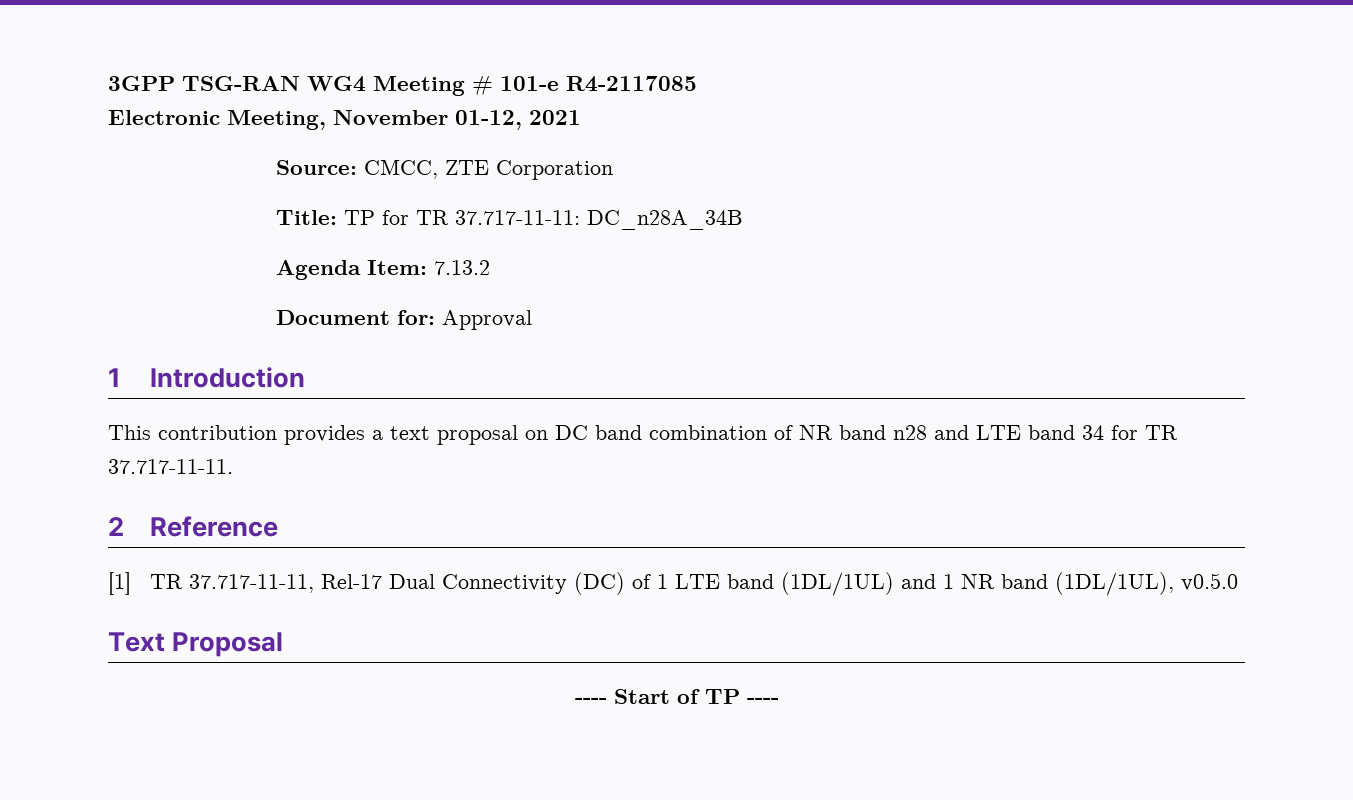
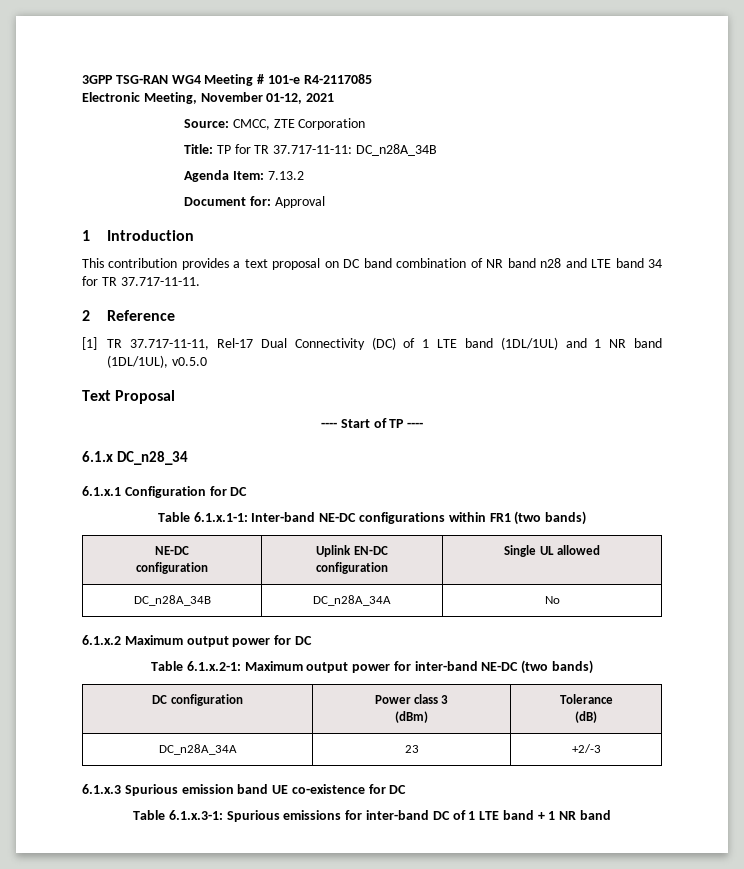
+ 6.1.x DC_n28_34
+ 6.1.x.1 Configuration for DC
+ Table 6.1.x.1-1: Inter-band NE-DC configurations within FR1 (two bands)
+ NE-DC
+ configuration | Uplink EN-DC
+ configuration | Single UL allowed
+ DC_n28A_34B | DC_n28A_34A | No
+ 6.1.x.2 Maximum output power for DC
+ Table 6.1.x.2-1: Maximum output power for inter-band NE-DC (two bands)
+ DC configuration | Power class 3
+ (dBm) | Tolerance
+ (dB)
+ DC_n28A_34A | 23 | +2/-3
+ 6.1.x.3 Spurious emission band UE co-existence for DC
+ Table 6.1.x.3-1: Spurious emissions for inter-band DC of 1 LTE band + 1 NR band

